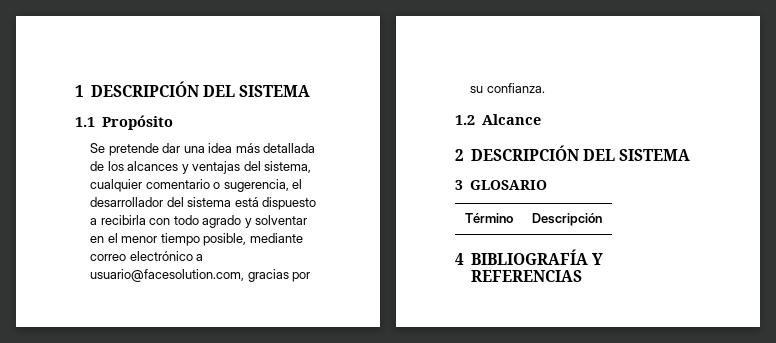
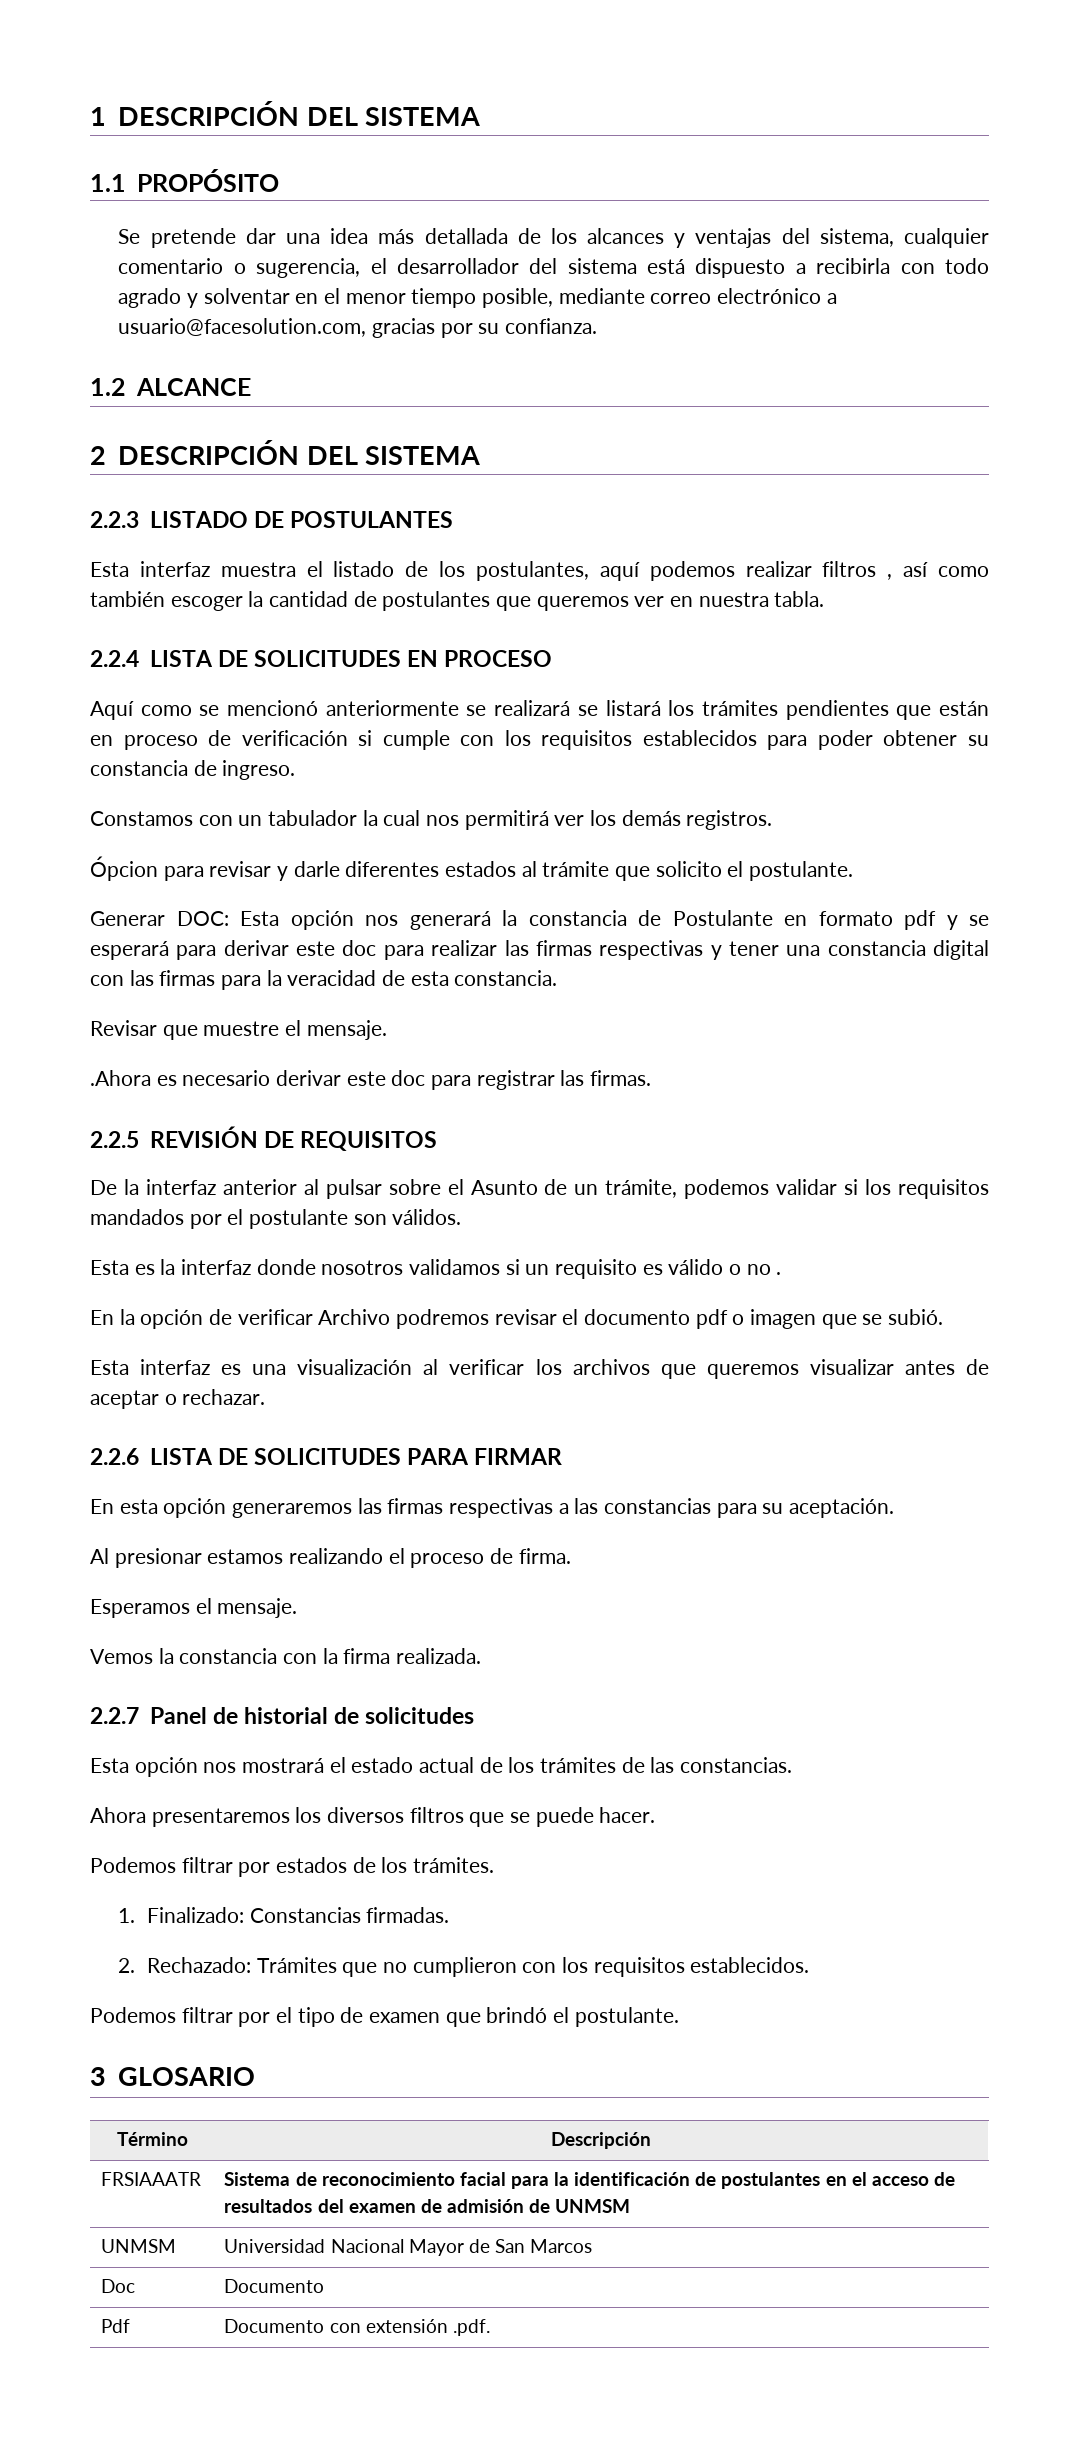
- 1.1 Propósito
+ 1.1 PROPÓSITO
- 1.2 Alcance
+ 1.2 ALCANCE
+ 2.2.3 LISTADO DE POSTULANTES
+ Esta interfaz muestra el listado de los postulantes, aquí podemos realizar filtros , así como también escoger la cantidad de postulantes que queremos ver en nuestra tabla.
+ 2.2.4 LISTA DE SOLICITUDES EN PROCESO
+ Aquí como se mencionó anteriormente se realizará se listará los trámites pendientes que están en proceso de verificación si cumple con los requisitos establecidos para poder obtener su constancia de ingreso.
+ Constamos con un tabulador la cual nos permitirá ver los demás registros.
+ Ópcion para revisar y darle diferentes estados al trámite que solicito el postulante.
+ Generar DOC: Esta opción nos generará la constancia de Postulante en formato pdf y se esperará para derivar este doc para realizar las firmas respectivas y tener una constancia digital con las firmas para la veracidad de esta constancia.
+ Revisar que muestre el mensaje.
+ .Ahora es necesario derivar este doc para registrar las firmas.
+ 2.2.5 REVISIÓN DE REQUISITOS
+ De la interfaz anterior al pulsar sobre el Asunto de un trámite, podemos validar si los requisitos mandados por el postulante son válidos.
+ Esta es la interfaz donde nosotros validamos si un requisito es válido o no .
+ En la opción de verificar Archivo podremos revisar el documento pdf o imagen que se subió.
+ Esta interfaz es una visualización al verificar los archivos que queremos visualizar antes de aceptar o rechazar.
+ 2.2.6 LISTA DE SOLICITUDES PARA FIRMAR
+ En esta opción generaremos las firmas respectivas a las constancias para su aceptación.
+ Al presionar estamos realizando el proceso de firma.
+ Esperamos el mensaje.
+ Vemos la constancia con la firma realizada.
+ 2.2.7 Panel de historial de solicitudes
+ Esta opción nos mostrará el estado actual de los trámites de las constancias.
+ Ahora presentaremos los diversos filtros que se puede hacer.
+ Podemos filtrar por estados de los trámites.
+ 1. Finalizado: Constancias firmadas.
+ 2. Rechazado: Trámites que no cumplieron con los requisitos establecidos.
+ Podemos filtrar por el tipo de examen que brindó el postulante.
  3 GLOSARIO
  Término | Descripción
- 4 BIBLIOGRAFÍA Y REFERENCIAS
+ FRSIAAATR | Sistema de reconocimiento facial para la identificación de postulantes en el acceso de resultados del examen de admisión de UNMSM
+ UNMSM | Universidad Nacional Mayor de San Marcos
+ Doc | Documento
+ Pdf | Documento con extensión .pdf.

